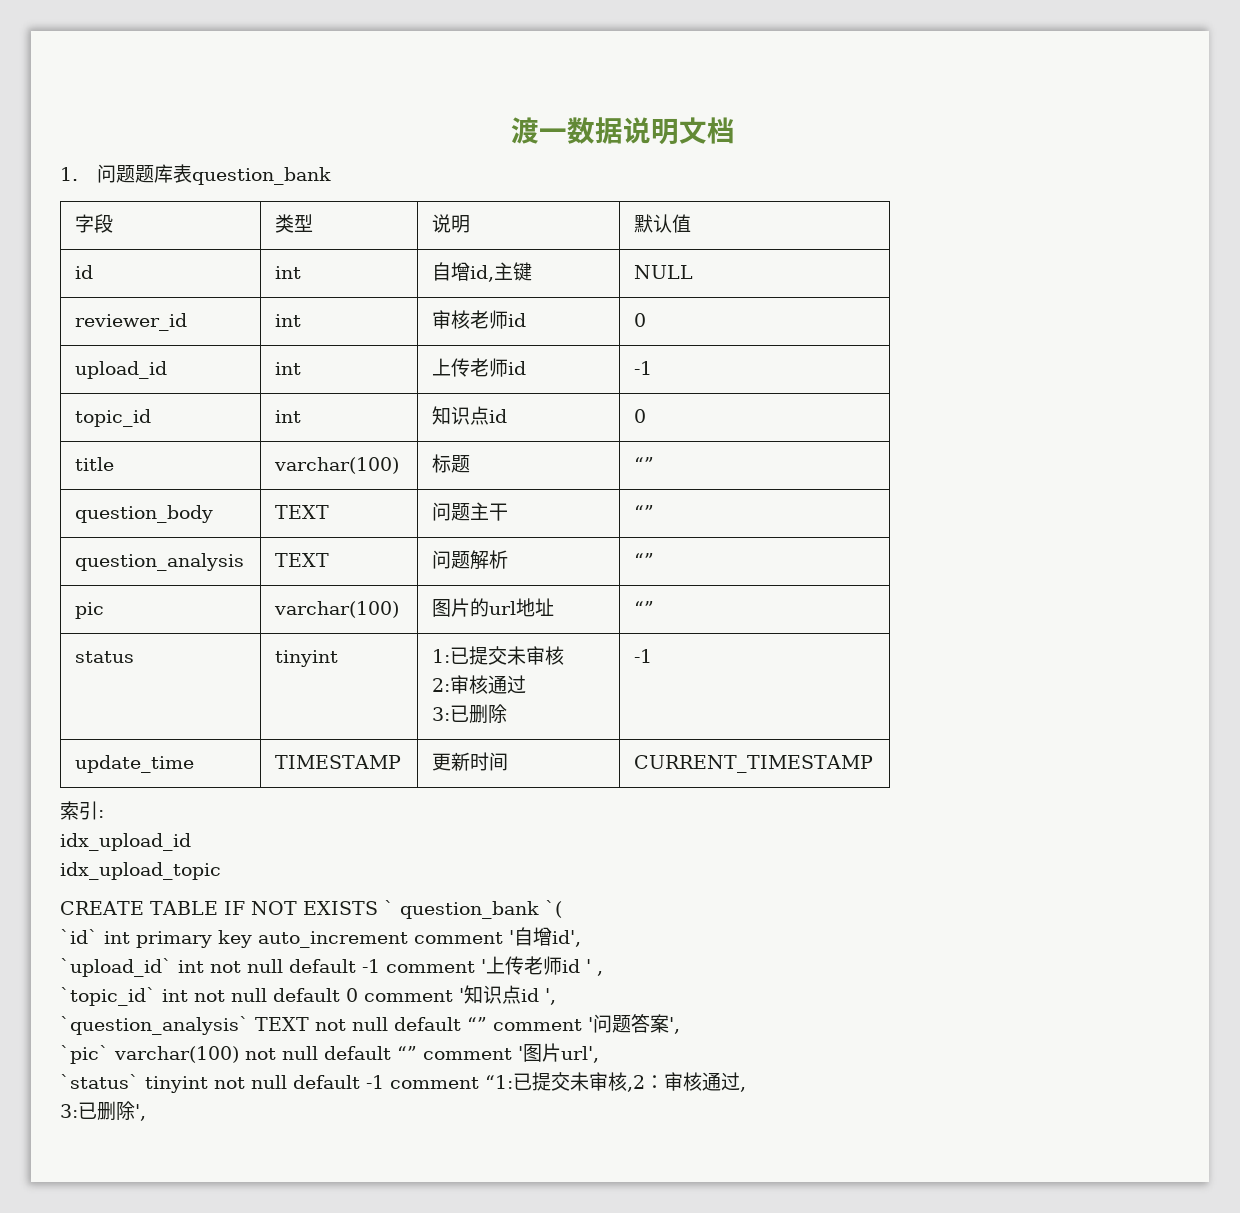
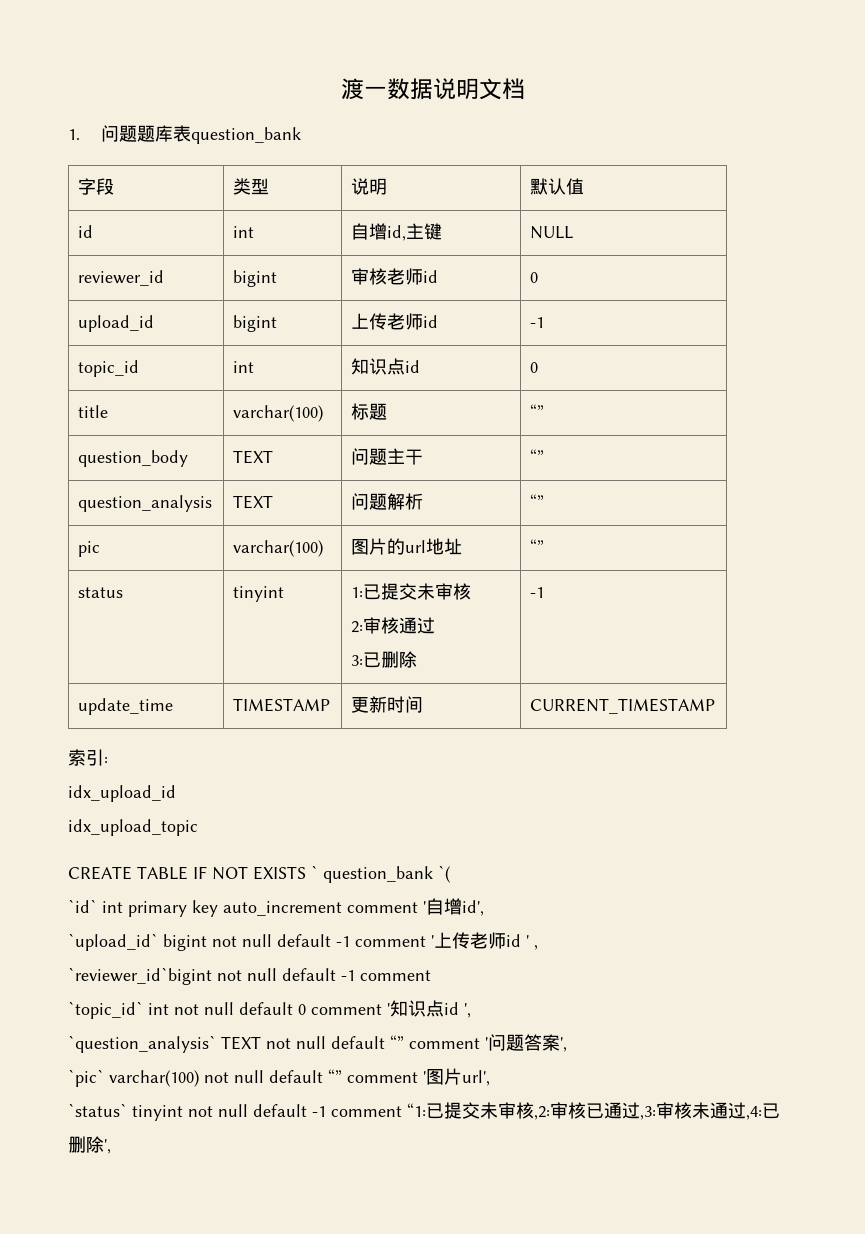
- reviewer_id | int | 审核老师id | 0
+ reviewer_id | bigint | 审核老师id | 0
- upload_id | int | 上传老师id | -1
+ upload_id | bigint | 上传老师id | -1
- `upload_id` int not null default -1 comment '上传老师id ' ,
+ `upload_id` bigint not null default -1 comment '上传老师id ' ,
+ `reviewer_id`bigint not null default -1 comment
- `status` tinyint not null default -1 comment “1:已提交未审核,2：审核通过,
- 3:已删除',
+ `status` tinyint not null default -1 comment “1:已提交未审核,2:审核已通过,3:审核未通过,4:已删除',

